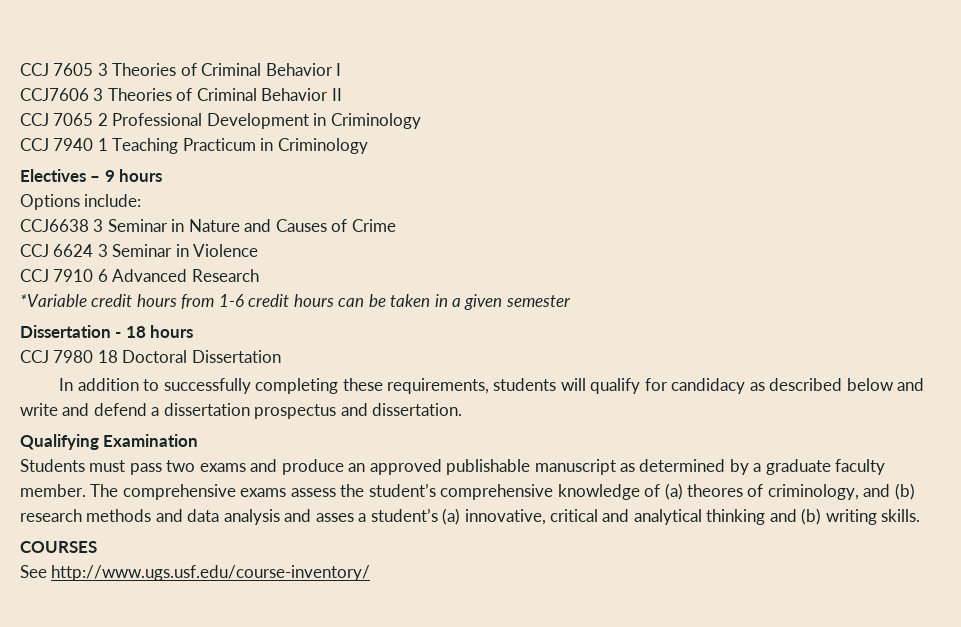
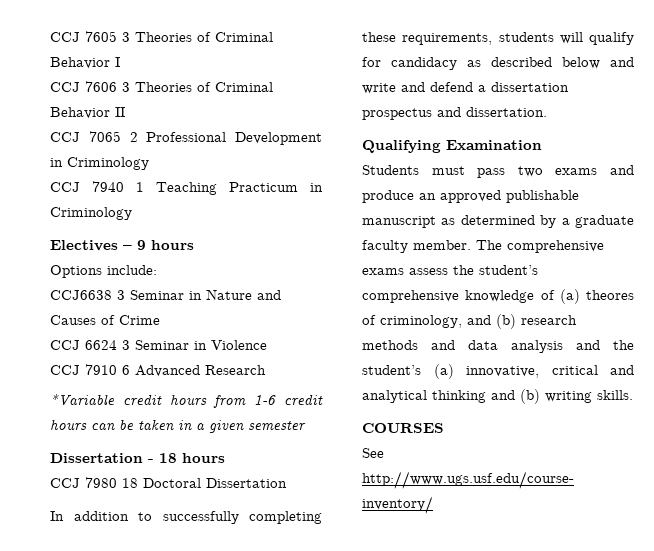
- CCJ7606 3 Theories of Criminal Behavior II
+ CCJ 7606 3 Theories of Criminal Behavior II
- The comprehensive exams assess the student’s comprehensive knowledge of (a) theores of criminology, and (b) research methods and data analysis and asses a student’s (a) innovative, critical and analytical thinking and (b) writing skills.
+ The comprehensive exams assess the student’s comprehensive knowledge of (a) theores of criminology, and (b) research methods and data analysis and the student’s (a) innovative, critical and analytical thinking and (b) writing skills.

